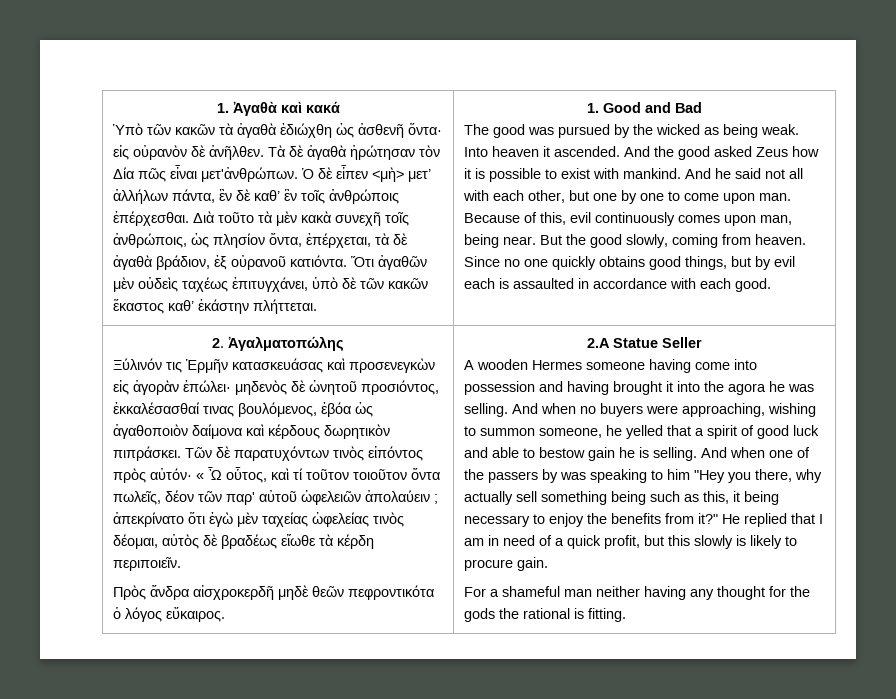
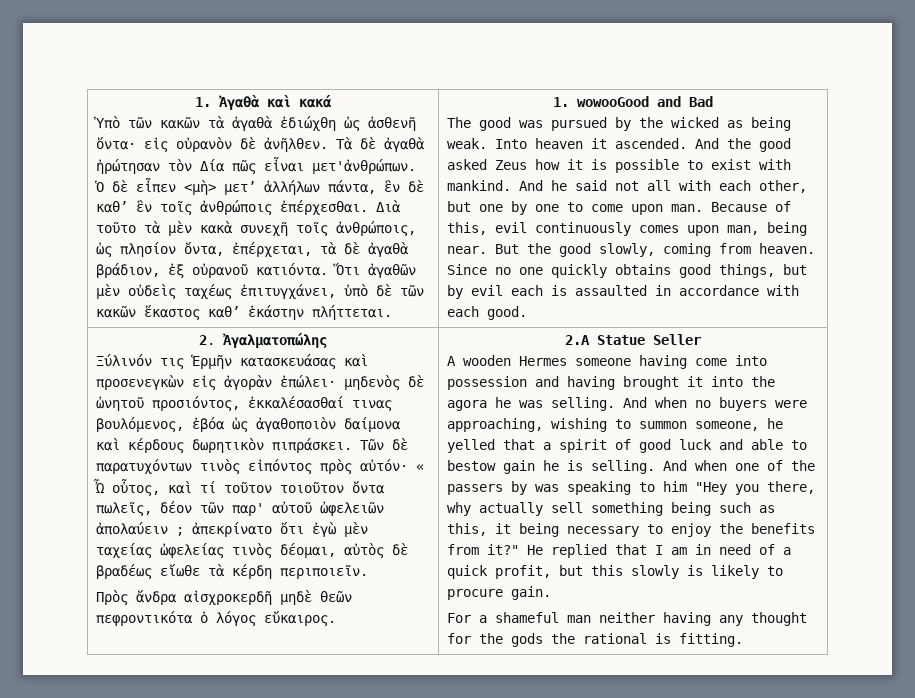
- 1. Good and Bad
+ 1. wowooGood and Bad

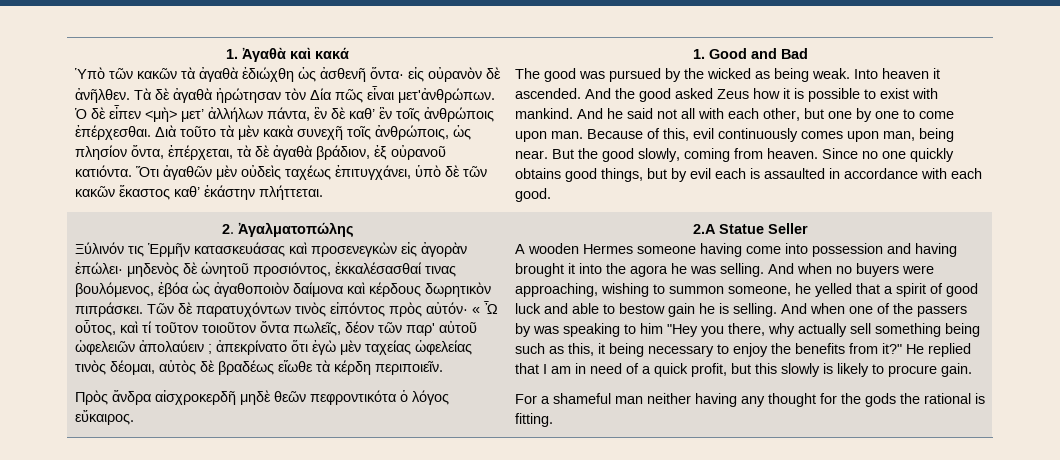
- 1. wowooGood and Bad
+ 1. Good and Bad

